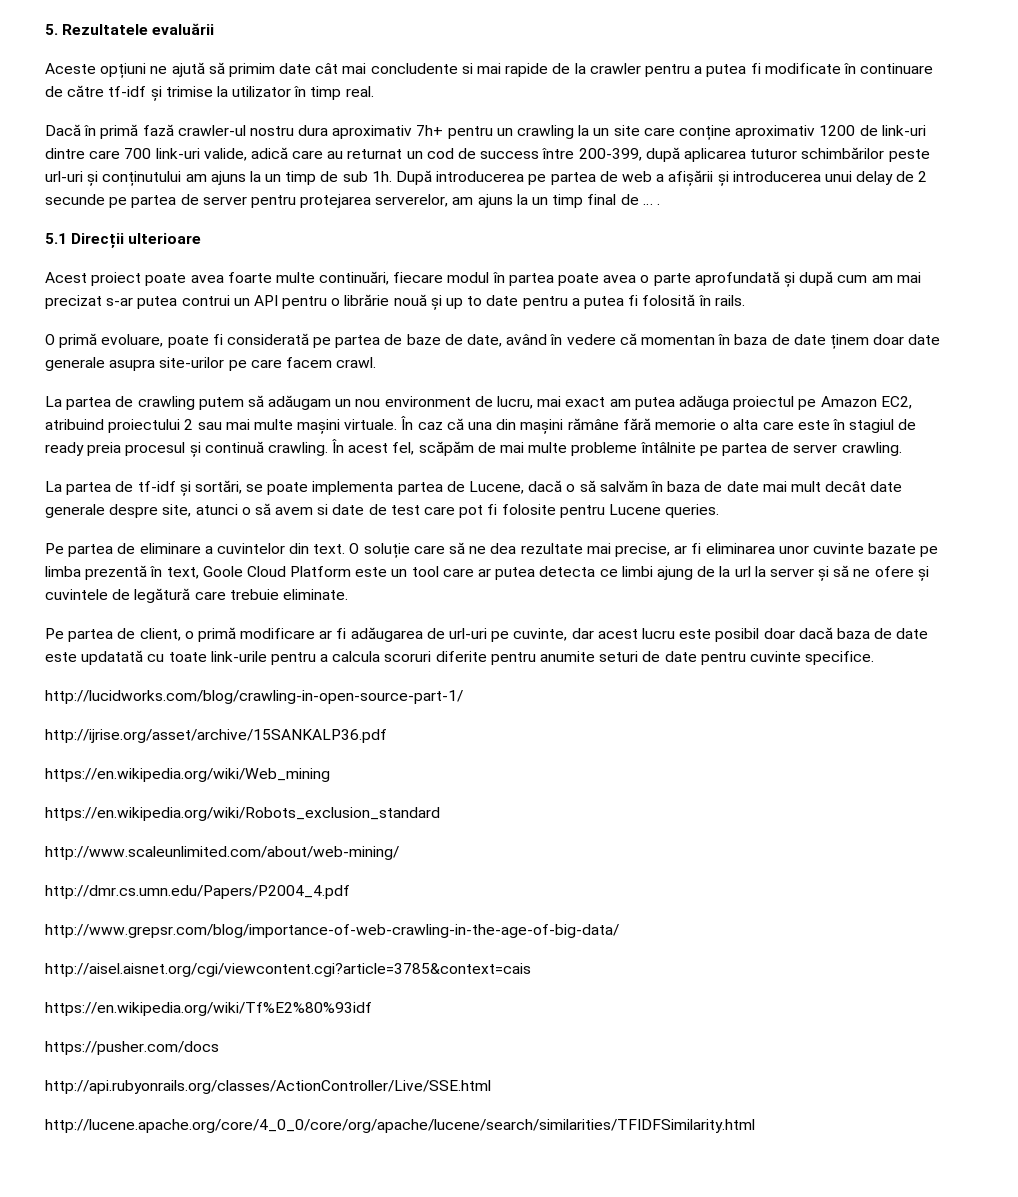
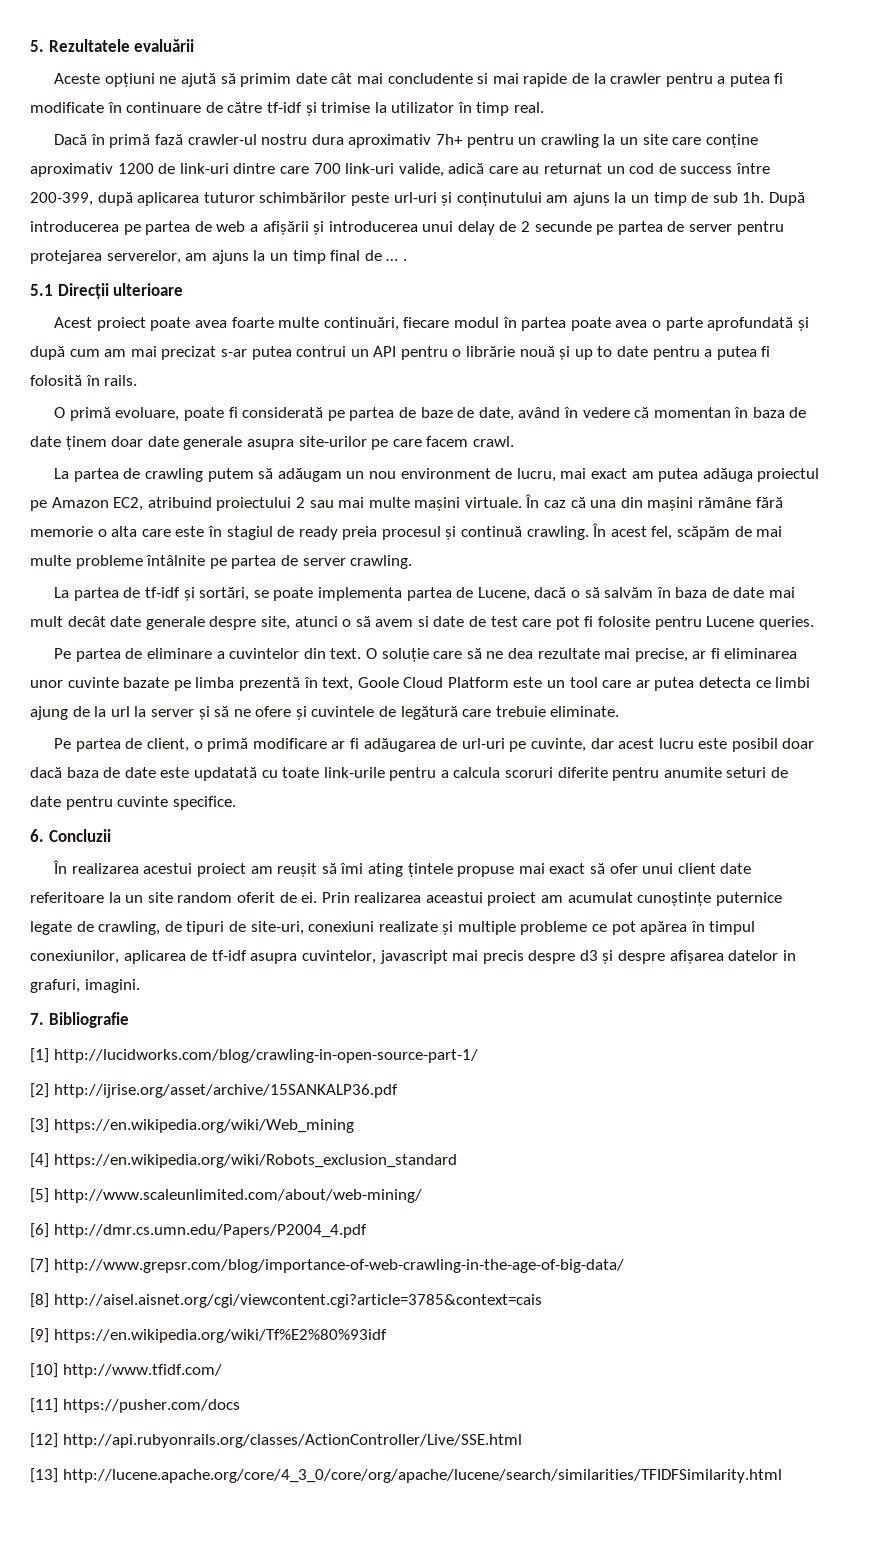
- http://lucidworks.com/blog/crawling-in-open-source-part-1/
+ 6. Concluzii
+ În realizarea acestui proiect am reușit să îmi ating țintele propuse mai exact să ofer unui client date referitoare la un site random oferit de ei. Prin realizarea aceastui proiect am acumulat cunoștințe puternice legate de crawling, de tipuri de site-uri, conexiuni realizate și multiple probleme ce pot apărea în timpul conexiunilor, aplicarea de tf-idf asupra cuvintelor, javascript mai precis despre d3 și despre afișarea datelor in grafuri, imagini.
+ 7. Bibliografie
+ [1] http://lucidworks.com/blog/crawling-in-open-source-part-1/
- http://ijrise.org/asset/archive/15SANKALP36.pdf
+ [2] http://ijrise.org/asset/archive/15SANKALP36.pdf
- https://en.wikipedia.org/wiki/Web_mining
+ [3] https://en.wikipedia.org/wiki/Web_mining
- https://en.wikipedia.org/wiki/Robots_exclusion_standard
+ [4] https://en.wikipedia.org/wiki/Robots_exclusion_standard
- http://www.scaleunlimited.com/about/web-mining/
+ [5] http://www.scaleunlimited.com/about/web-mining/
- http://dmr.cs.umn.edu/Papers/P2004_4.pdf
+ [6] http://dmr.cs.umn.edu/Papers/P2004_4.pdf
- http://www.grepsr.com/blog/importance-of-web-crawling-in-the-age-of-big-data/
+ [7] http://www.grepsr.com/blog/importance-of-web-crawling-in-the-age-of-big-data/
- http://aisel.aisnet.org/cgi/viewcontent.cgi?article=3785&context=cais
+ [8] http://aisel.aisnet.org/cgi/viewcontent.cgi?article=3785&context=cais
- https://en.wikipedia.org/wiki/Tf%E2%80%93idf
+ [9] https://en.wikipedia.org/wiki/Tf%E2%80%93idf
- https://pusher.com/docs
+ [10] http://www.tfidf.com/
+ [11] https://pusher.com/docs
- http://api.rubyonrails.org/classes/ActionController/Live/SSE.html
+ [12] http://api.rubyonrails.org/classes/ActionController/Live/SSE.html
- http://lucene.apache.org/core/4_0_0/core/org/apache/lucene/search/similarities/TFIDFSimilarity.html
+ [13] http://lucene.apache.org/core/4_3_0/core/org/apache/lucene/search/similarities/TFIDFSimilarity.html

